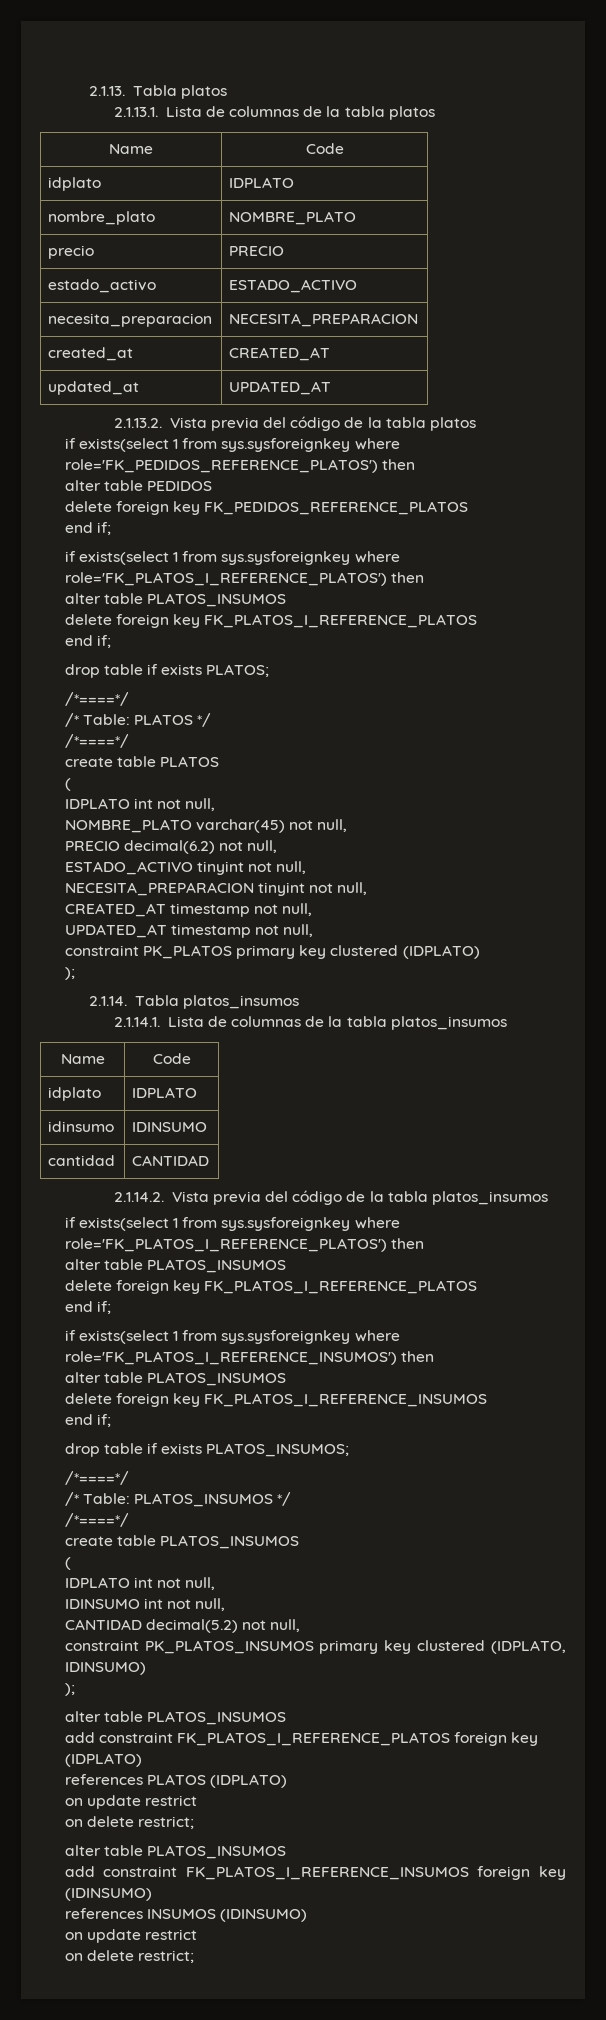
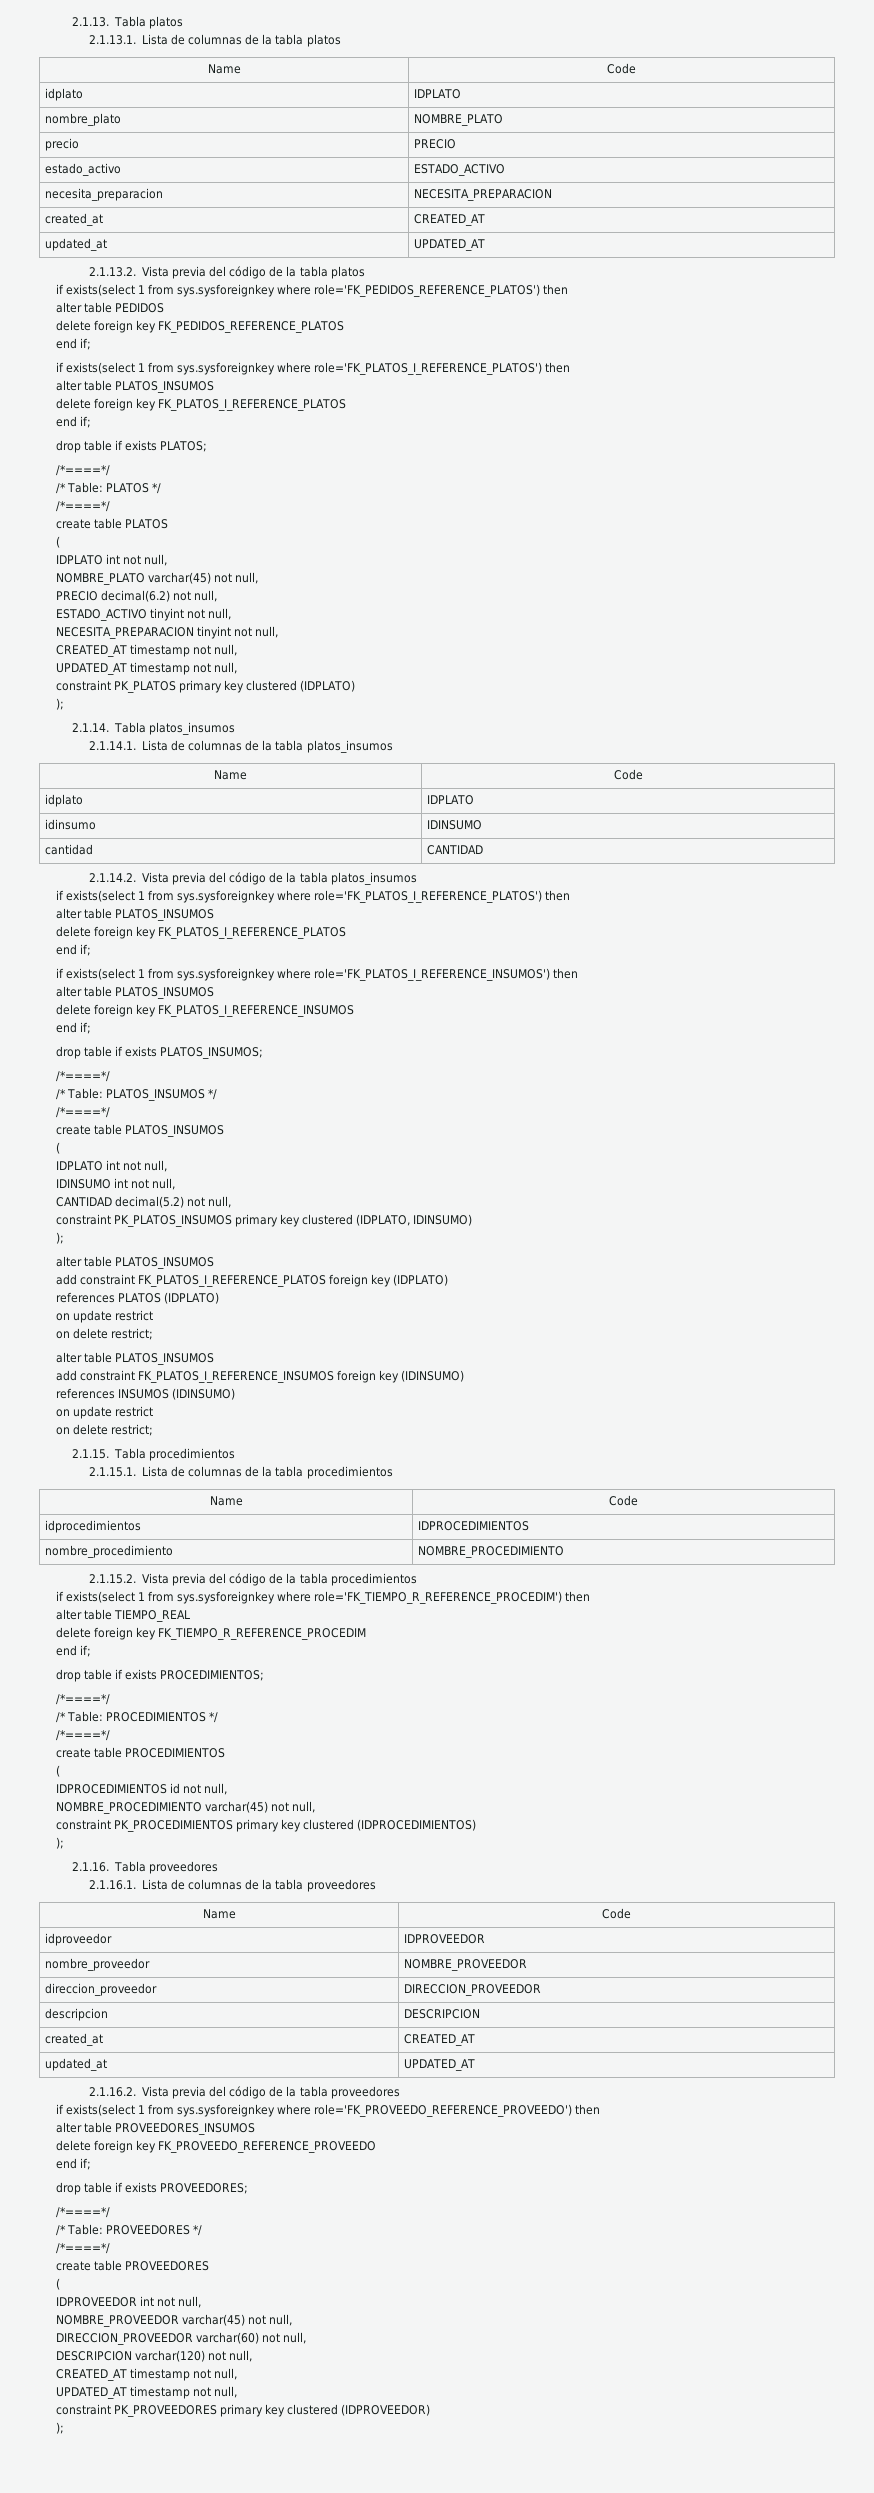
+ 2.1.15. Tabla procedimientos
+ 2.1.15.1. Lista de columnas de la tabla procedimientos
+ Name | Code
+ idprocedimientos | IDPROCEDIMIENTOS
+ nombre_procedimiento | NOMBRE_PROCEDIMIENTO
+ 2.1.15.2. Vista previa del código de la tabla procedimientos
+ if exists(select 1 from sys.sysforeignkey where role='FK_TIEMPO_R_REFERENCE_PROCEDIM') then
+ alter table TIEMPO_REAL
+ delete foreign key FK_TIEMPO_R_REFERENCE_PROCEDIM
+ end if;
+ drop table if exists PROCEDIMIENTOS;
+ /*====*/
+ /* Table: PROCEDIMIENTOS */
+ /*====*/
+ create table PROCEDIMIENTOS
+ (
+ IDPROCEDIMIENTOS id not null,
+ NOMBRE_PROCEDIMIENTO varchar(45) not null,
+ constraint PK_PROCEDIMIENTOS primary key clustered (IDPROCEDIMIENTOS)
+ );
+ 2.1.16. Tabla proveedores
+ 2.1.16.1. Lista de columnas de la tabla proveedores
+ Name | Code
+ idproveedor | IDPROVEEDOR
+ nombre_proveedor | NOMBRE_PROVEEDOR
+ direccion_proveedor | DIRECCION_PROVEEDOR
+ descripcion | DESCRIPCION
+ created_at | CREATED_AT
+ updated_at | UPDATED_AT
+ 2.1.16.2. Vista previa del código de la tabla proveedores
+ if exists(select 1 from sys.sysforeignkey where role='FK_PROVEEDO_REFERENCE_PROVEEDO') then
+ alter table PROVEEDORES_INSUMOS
+ delete foreign key FK_PROVEEDO_REFERENCE_PROVEEDO
+ end if;
+ drop table if exists PROVEEDORES;
+ /*====*/
+ /* Table: PROVEEDORES */
+ /*====*/
+ create table PROVEEDORES
+ (
+ IDPROVEEDOR int not null,
+ NOMBRE_PROVEEDOR varchar(45) not null,
+ DIRECCION_PROVEEDOR varchar(60) not null,
+ DESCRIPCION varchar(120) not null,
+ CREATED_AT timestamp not null,
+ UPDATED_AT timestamp not null,
+ constraint PK_PROVEEDORES primary key clustered (IDPROVEEDOR)
+ );

